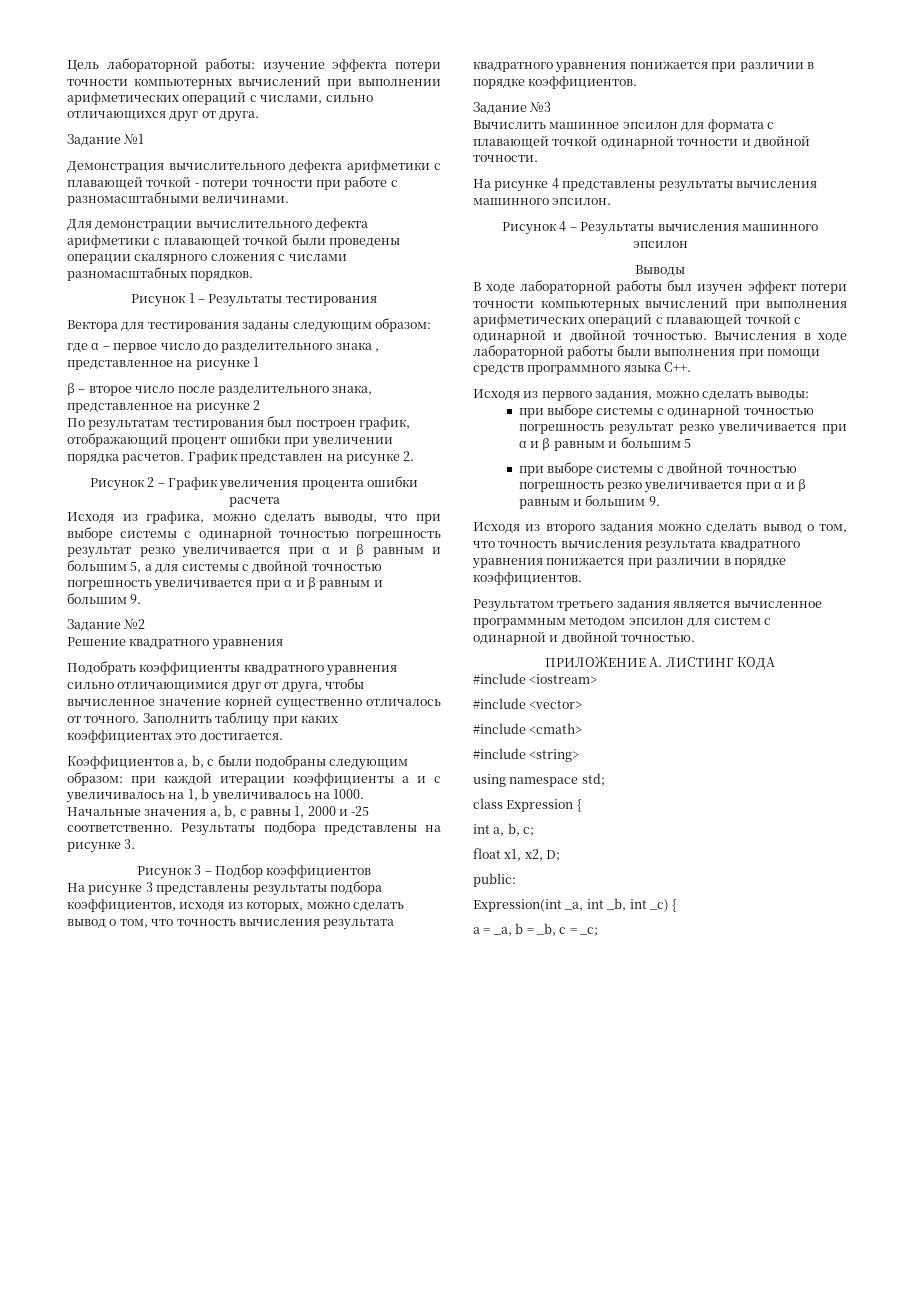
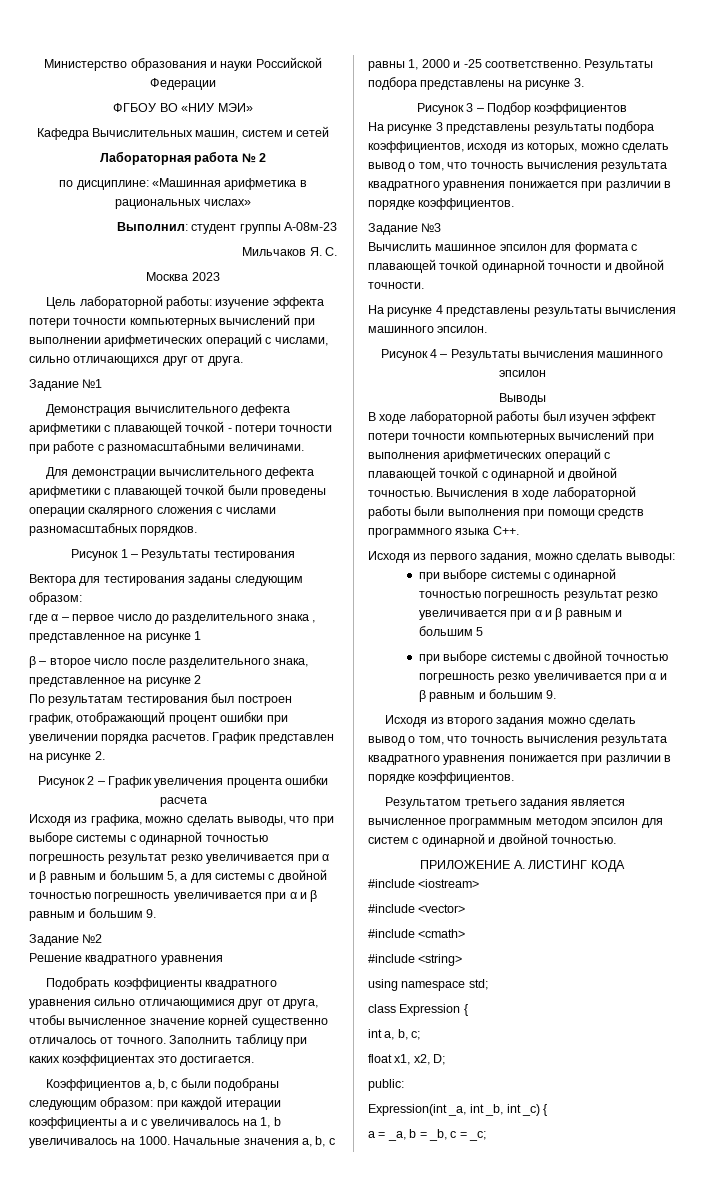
+ Министерство образования и науки Российской Федерации
+ ФГБОУ ВО «НИУ МЭИ»
+ Кафедра Вычислительных машин, систем и сетей
+ Лабораторная работа № 2
+ по дисциплине: «Машинная арифметика в рациональных числах»
+ Выполнил: студент группы А-08м-23
+ Мильчаков Я. С.
+ Москва 2023

